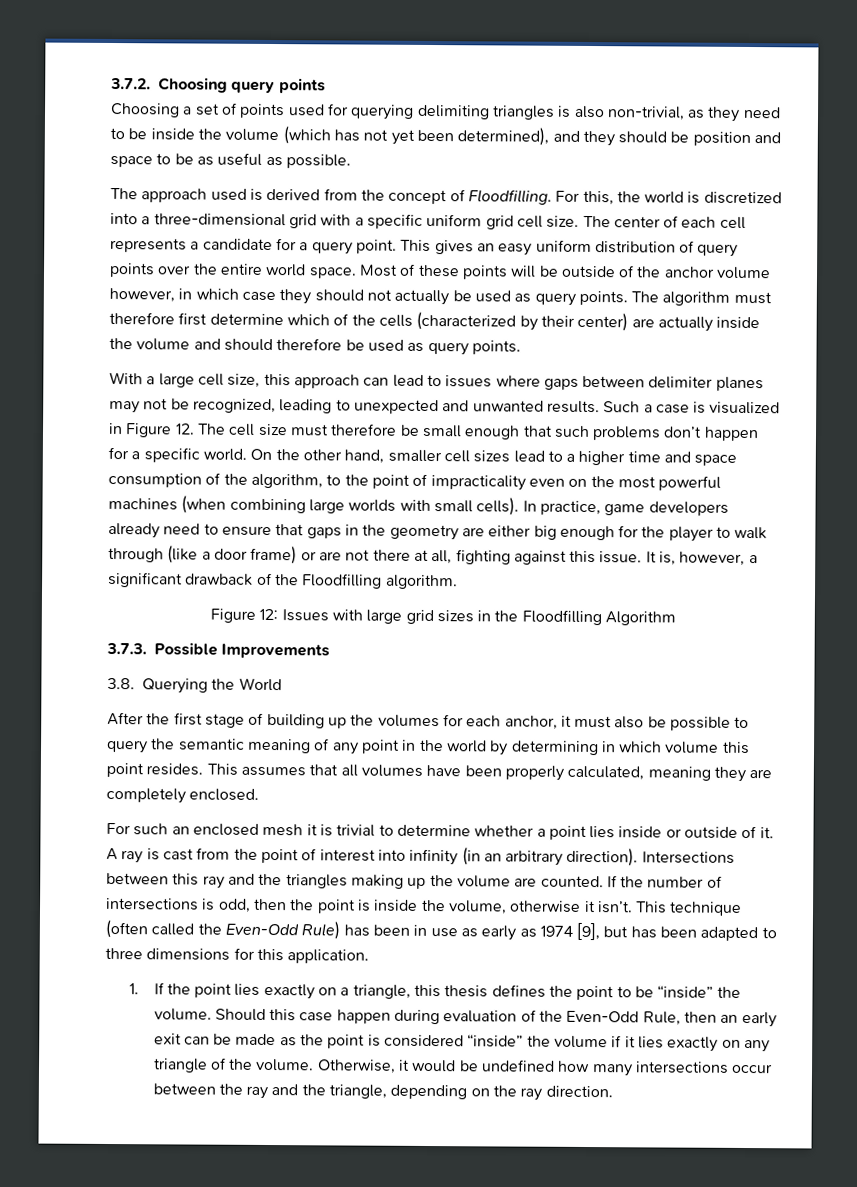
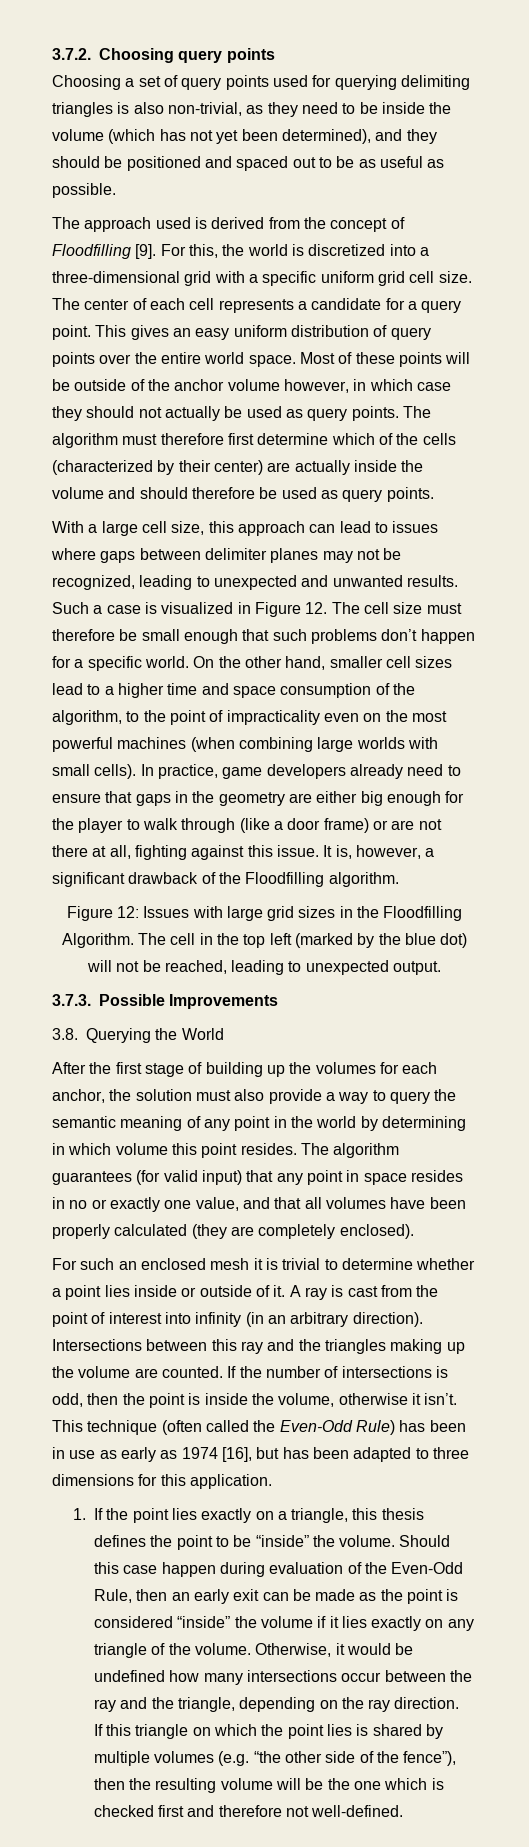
- Choosing a set of points used for querying delimiting triangles is also non-trivial, as they need to be inside the volume (which has not yet been determined), and they should be position and space to be as useful as possible.
+ Choosing a set of query points used for querying delimiting triangles is also non-trivial, as they need to be inside the volume (which has not yet been determined), and they should be positioned and spaced out to be as useful as possible.
- The approach used is derived from the concept of Floodfilling.
+ The approach used is derived from the concept of Floodfilling [9].
- Figure 12: Issues with large grid sizes in the Floodfilling Algorithm
+ Figure 12: Issues with large grid sizes in the Floodfilling Algorithm. The cell in the top left (marked by the blue dot) will not be reached, leading to unexpected output.
- After the first stage of building up the volumes for each anchor, it must also be possible to query the semantic meaning of any point in the world by determining in which volume this point resides.
+ After the first stage of building up the volumes for each anchor, the solution must also provide a way to query the semantic meaning of any point in the world by determining in which volume this point resides.
- This assumes that all volumes have been properly calculated, meaning they are completely enclosed.
+ The algorithm guarantees (for valid input) that any point in space resides in no or exactly one value, and that all volumes have been properly calculated (they are completely enclosed).
- This technique (often called the Even-Odd Rule) has been in use as early as 1974 [9], but has been adapted to three dimensions for this application.
+ This technique (often called the Even-Odd Rule) has been in use as early as 1974 [16], but has been adapted to three dimensions for this application.
+ If this triangle on which the point lies is shared by multiple volumes (e.g. “the other side of the fence”), then the resulting volume will be the one which is checked first and therefore not well-defined.

